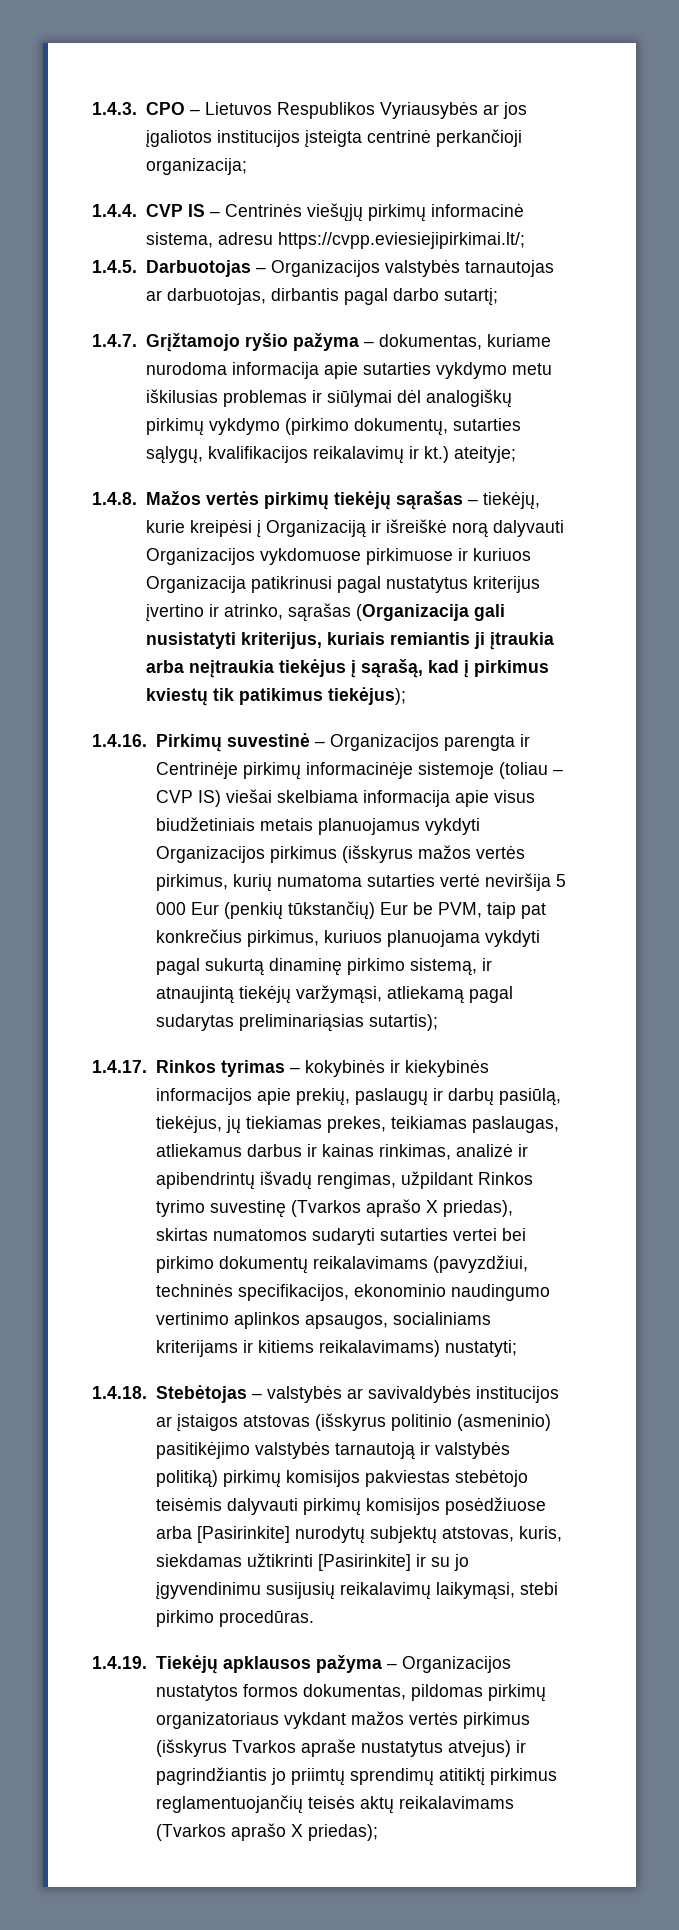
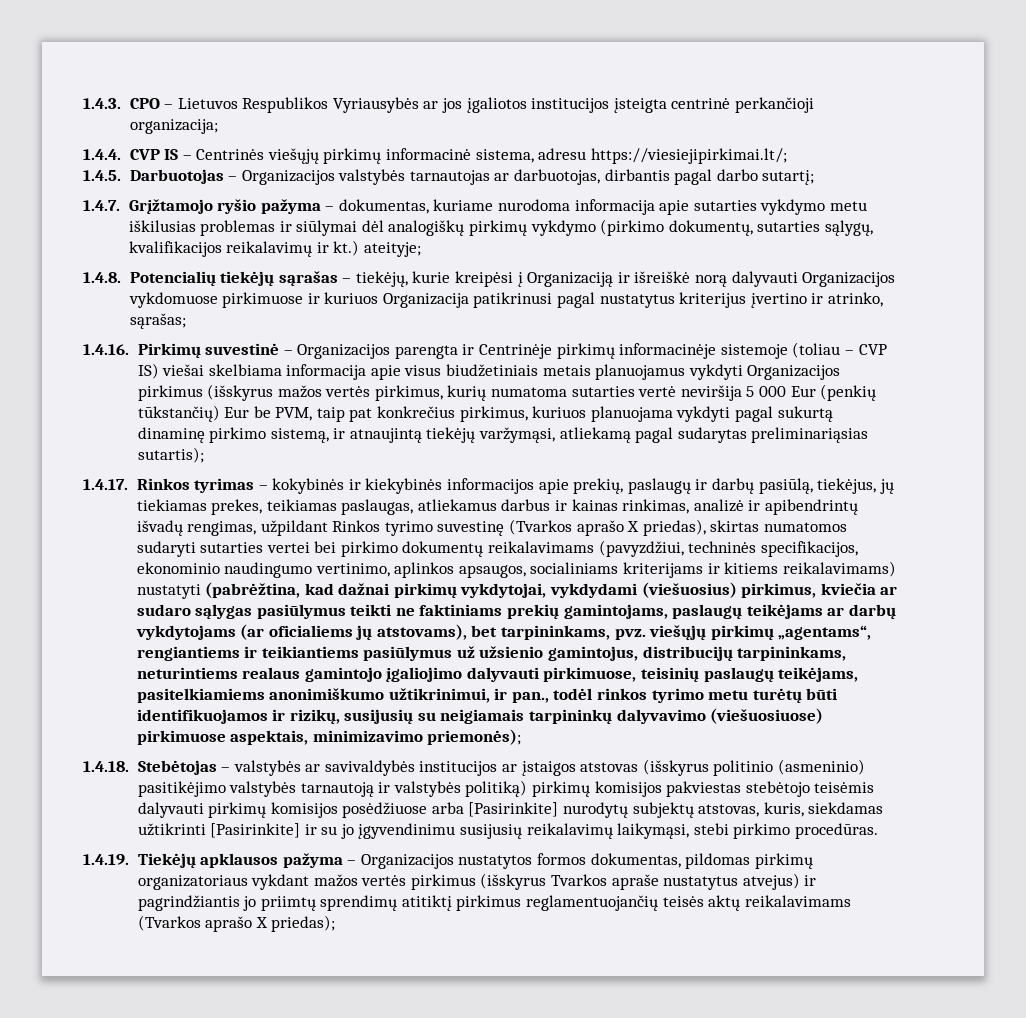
- 1.4.4. CVP IS – Centrinės viešųjų pirkimų informacinė sistema, adresu https://cvpp.eviesiejipirkimai.lt/;
+ 1.4.4. CVP IS – Centrinės viešųjų pirkimų informacinė sistema, adresu https://viesiejipirkimai.lt/;
- 1.4.8. Mažos vertės pirkimų tiekėjų sąrašas – tiekėjų, kurie kreipėsi į Organizaciją ir išreiškė norą dalyvauti Organizacijos vykdomuose pirkimuose ir kuriuos Organizacija patikrinusi pagal nustatytus kriterijus įvertino ir atrinko, sąrašas (Organizacija gali nusistatyti kriterijus, kuriais remiantis ji įtraukia arba neįtraukia tiekėjus į sąrašą, kad į pirkimus kviestų tik patikimus tiekėjus);
+ 1.4.8. Potencialių tiekėjų sąrašas – tiekėjų, kurie kreipėsi į Organizaciją ir išreiškė norą dalyvauti Organizacijos vykdomuose pirkimuose ir kuriuos Organizacija patikrinusi pagal nustatytus kriterijus įvertino ir atrinko, sąrašas;
- 1.4.17. Rinkos tyrimas – kokybinės ir kiekybinės informacijos apie prekių, paslaugų ir darbų pasiūlą, tiekėjus, jų tiekiamas prekes, teikiamas paslaugas, atliekamus darbus ir kainas rinkimas, analizė ir apibendrintų išvadų rengimas, užpildant Rinkos tyrimo suvestinę (Tvarkos aprašo X priedas), skirtas numatomos sudaryti sutarties vertei bei pirkimo dokumentų reikalavimams (pavyzdžiui, techninės specifikacijos, ekonominio naudingumo vertinimo aplinkos apsaugos, socialiniams kriterijams ir kitiems reikalavimams) nustatyti;
+ 1.4.17. Rinkos tyrimas – kokybinės ir kiekybinės informacijos apie prekių, paslaugų ir darbų pasiūlą, tiekėjus, jų tiekiamas prekes, teikiamas paslaugas, atliekamus darbus ir kainas rinkimas, analizė ir apibendrintų išvadų rengimas, užpildant Rinkos tyrimo suvestinę (Tvarkos aprašo X priedas), skirtas numatomos sudaryti sutarties vertei bei pirkimo dokumentų reikalavimams (pavyzdžiui, techninės specifikacijos, ekonominio naudingumo vertinimo, aplinkos apsaugos, socialiniams kriterijams ir kitiems reikalavimams) nustatyti (pabrėžtina, kad dažnai pirkimų vykdytojai, vykdydami (viešuosius) pirkimus, kviečia ar sudaro sąlygas pasiūlymus teikti ne faktiniams prekių gamintojams, paslaugų teikėjams ar darbų vykdytojams (ar oficialiems jų atstovams), bet tarpininkams, pvz. viešųjų pirkimų „agentams“, rengiantiems ir teikiantiems pasiūlymus už užsienio gamintojus, distribucijų tarpininkams, neturintiems realaus gamintojo įgaliojimo dalyvauti pirkimuose, teisinių paslaugų teikėjams, pasitelkiamiems anonimiškumo užtikrinimui, ir pan., todėl rinkos tyrimo metu turėtų būti identifikuojamos ir rizikų, susijusių su neigiamais tarpininkų dalyvavimo (viešuosiuose) pirkimuose aspektais, minimizavimo priemonės);

